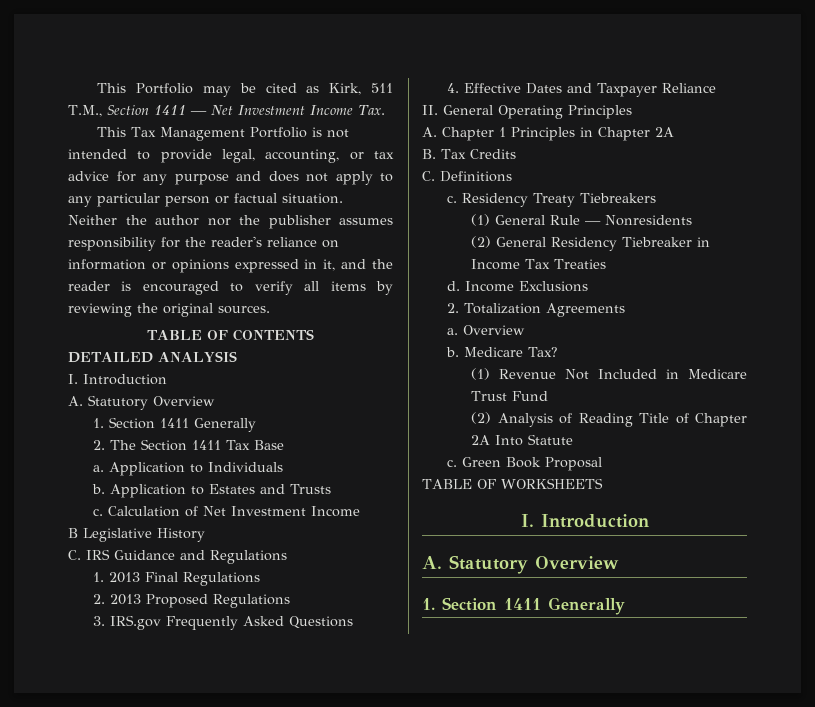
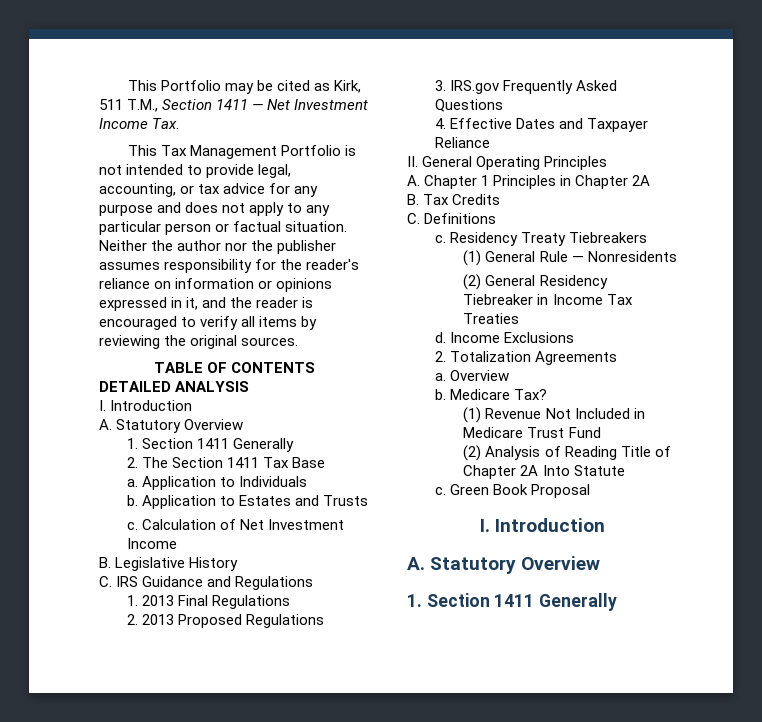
- B Legislative History
+ B. Legislative History
- TABLE OF WORKSHEETS

